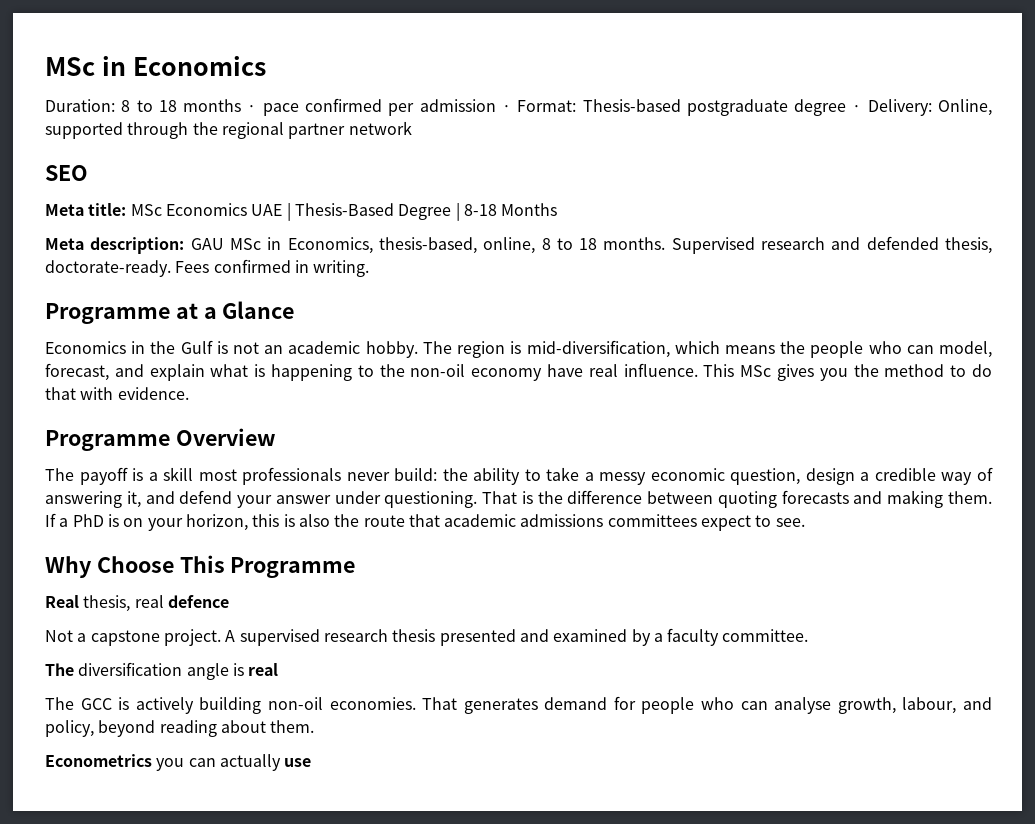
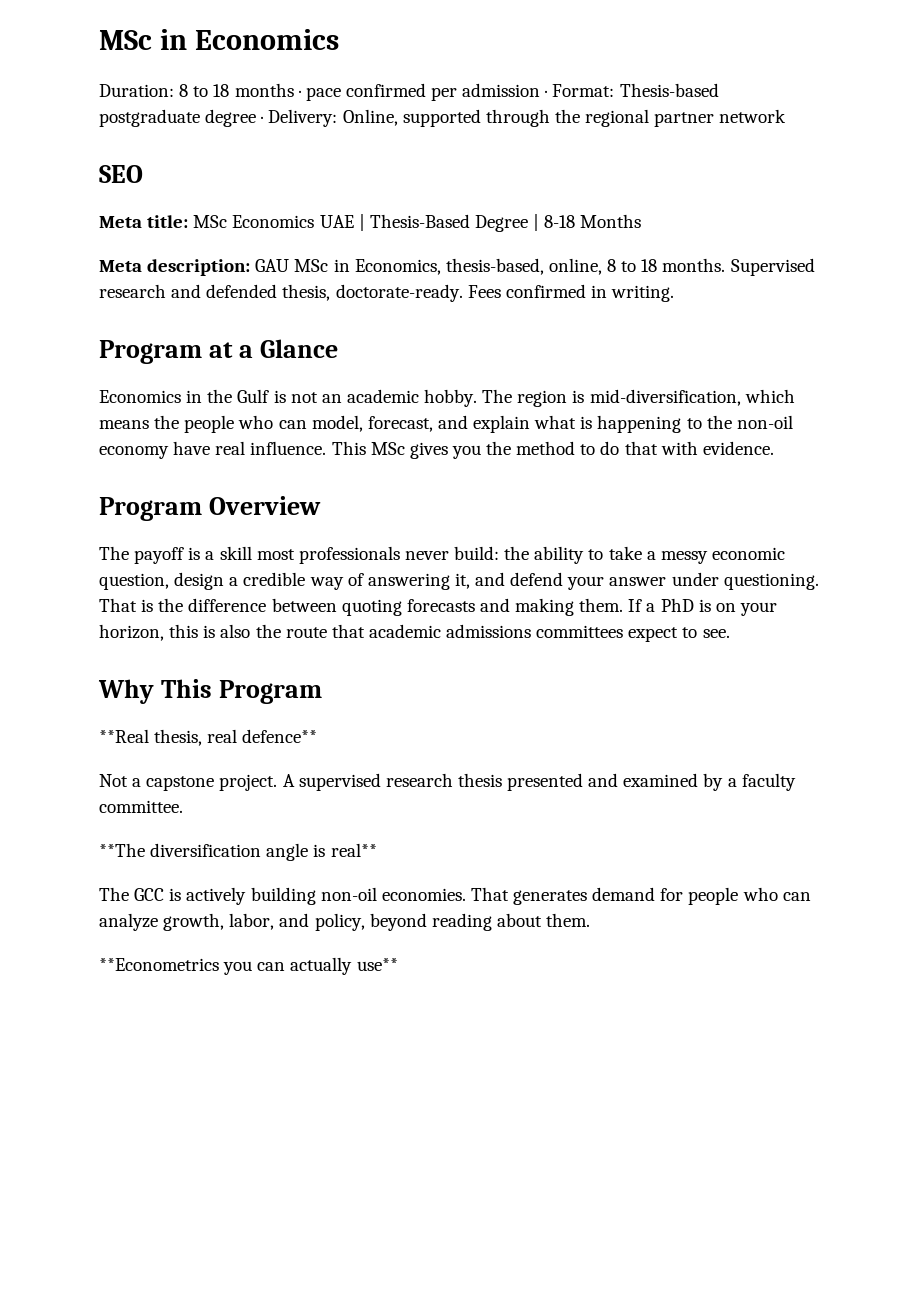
- Programme at a Glance
+ Program at a Glance
- Programme Overview
+ Program Overview
- Why Choose This Programme
- Real thesis, real defence
+ Why This Program
+ **Real thesis, real defence**
- The diversification angle is real
+ **The diversification angle is real**
- That generates demand for people who can analyse growth, labour, and policy, beyond reading about them.
+ That generates demand for people who can analyze growth, labor, and policy, beyond reading about them.
- Econometrics you can actually use
+ **Econometrics you can actually use**

